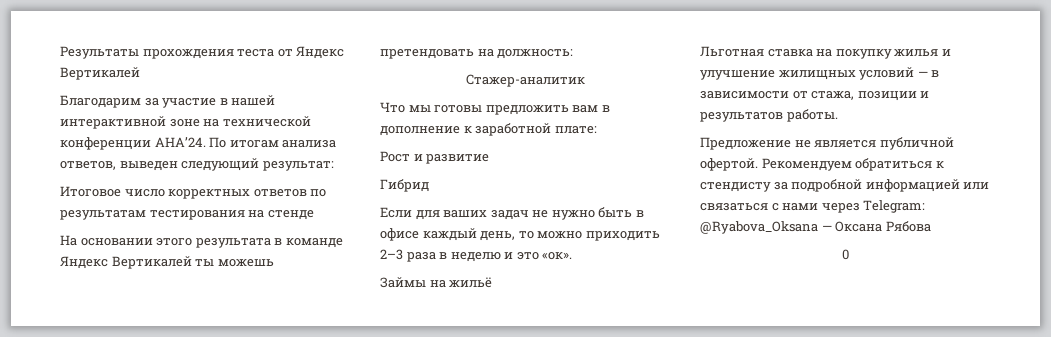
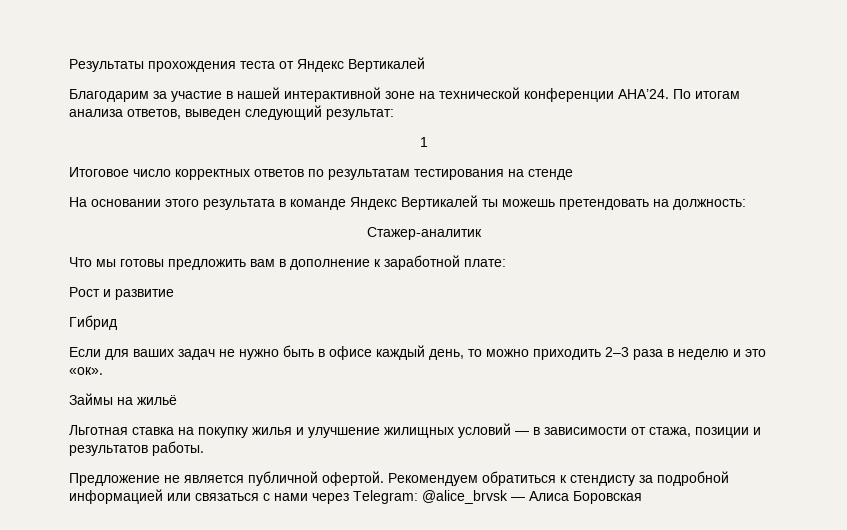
+ 1
- Рекомендуем обратиться к стендисту за подробной информацией или связаться с нами через Telegram: @Ryabova_Oksana — Оксана Рябова
- 0
+ Рекомендуем обратиться к стендисту за подробной информацией или связаться с нами через Telegram: @alice_brvsk — Алиса Боровская

